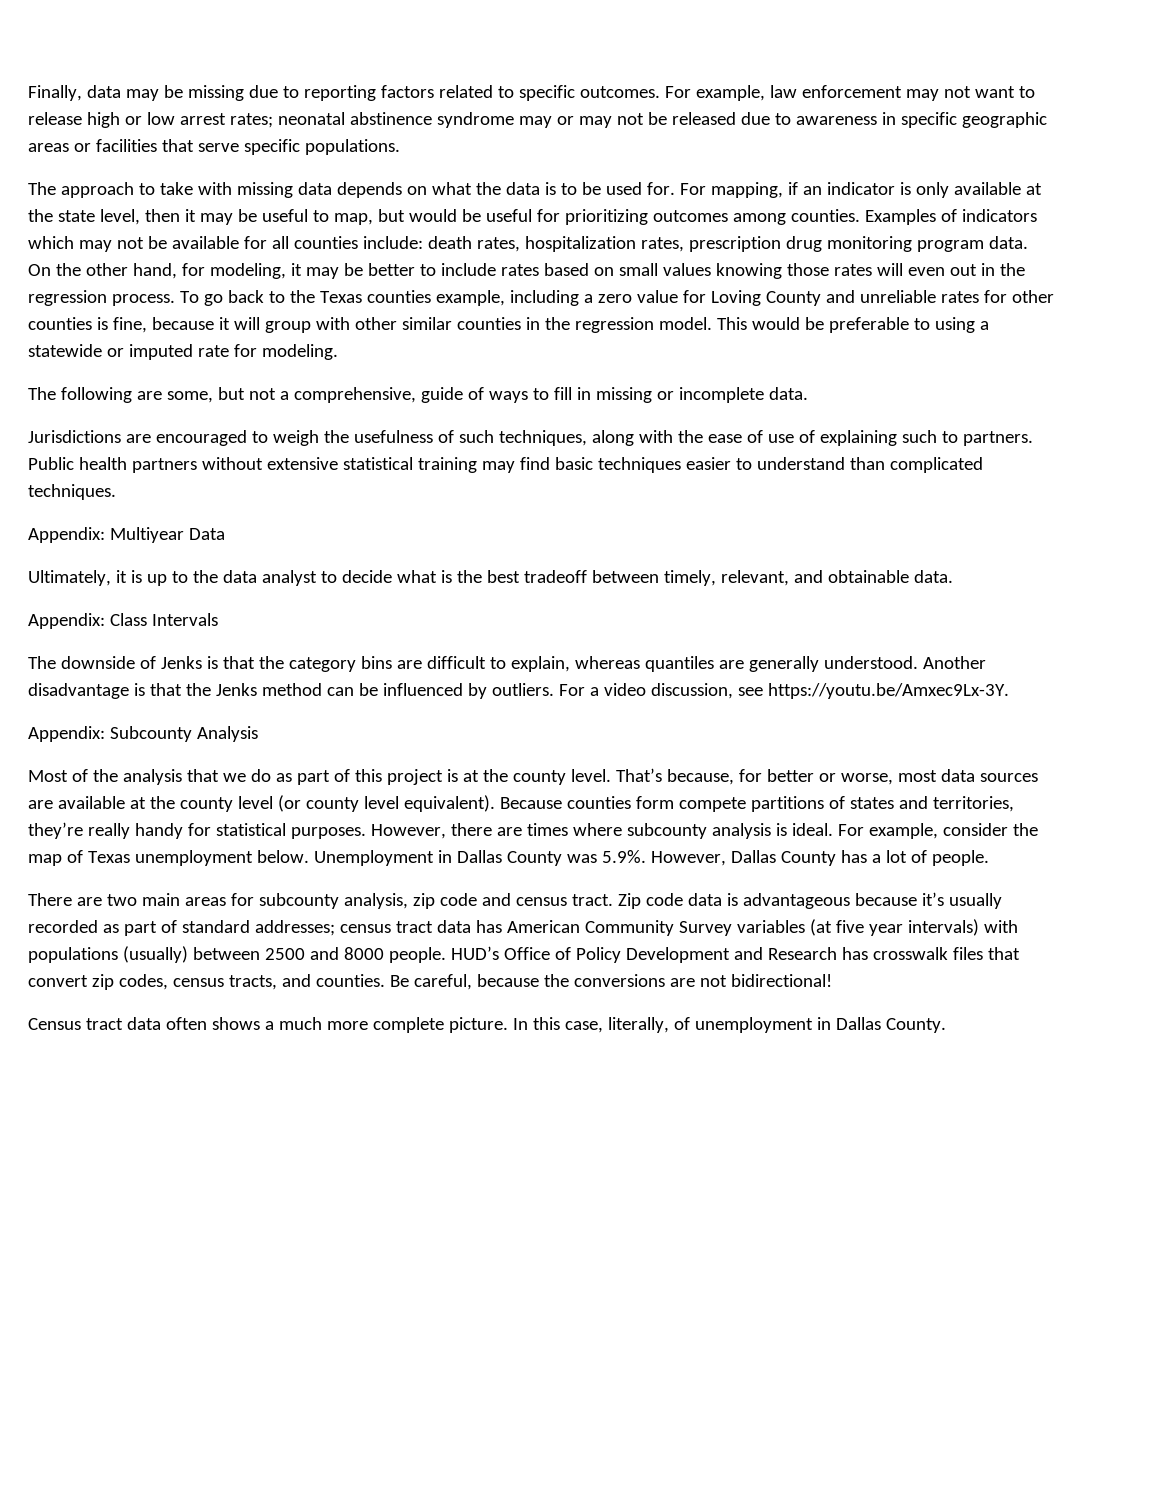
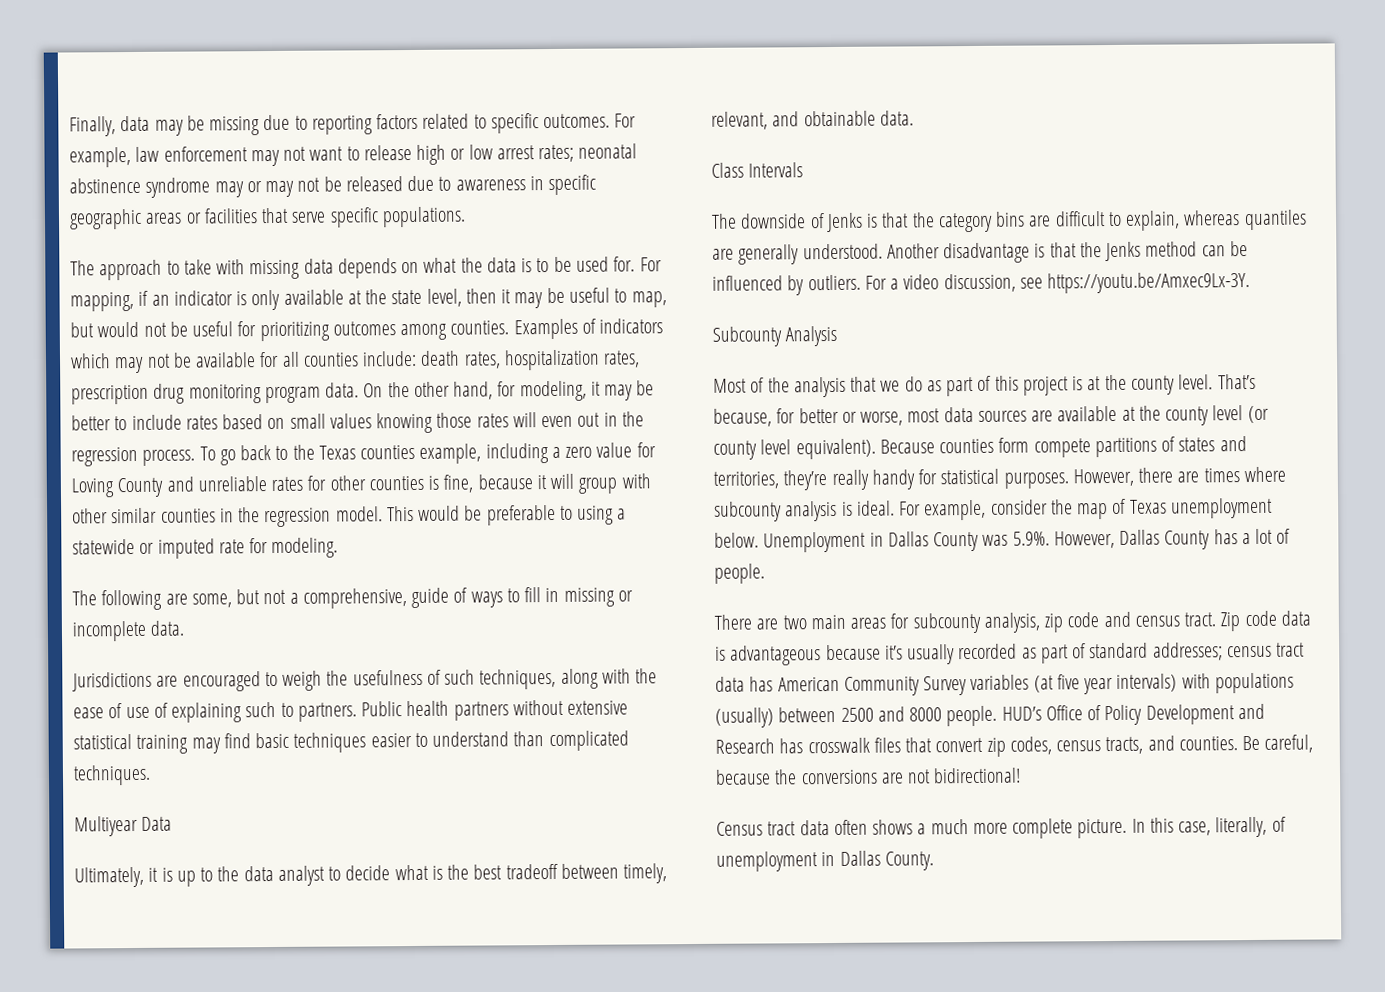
- For mapping, if an indicator is only available at the state level, then it may be useful to map, but would be useful for prioritizing outcomes among counties.
+ For mapping, if an indicator is only available at the state level, then it may be useful to map, but would not be useful for prioritizing outcomes among counties.
- Appendix: Multiyear Data
+ Multiyear Data
- Appendix: Class Intervals
+ Class Intervals
- Appendix: Subcounty Analysis
+ Subcounty Analysis

